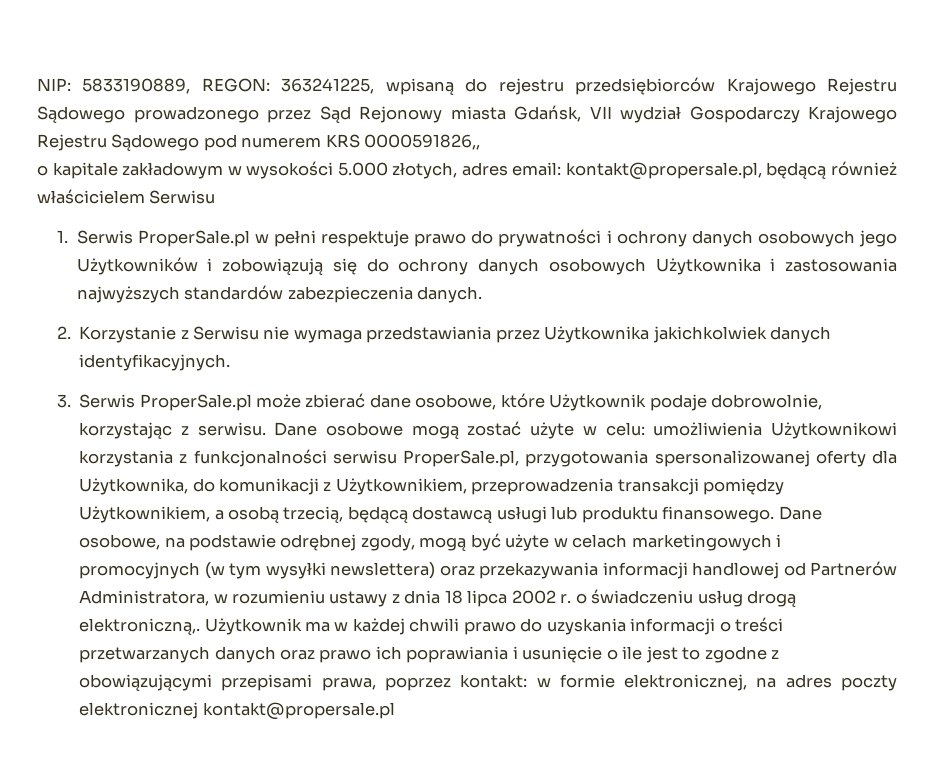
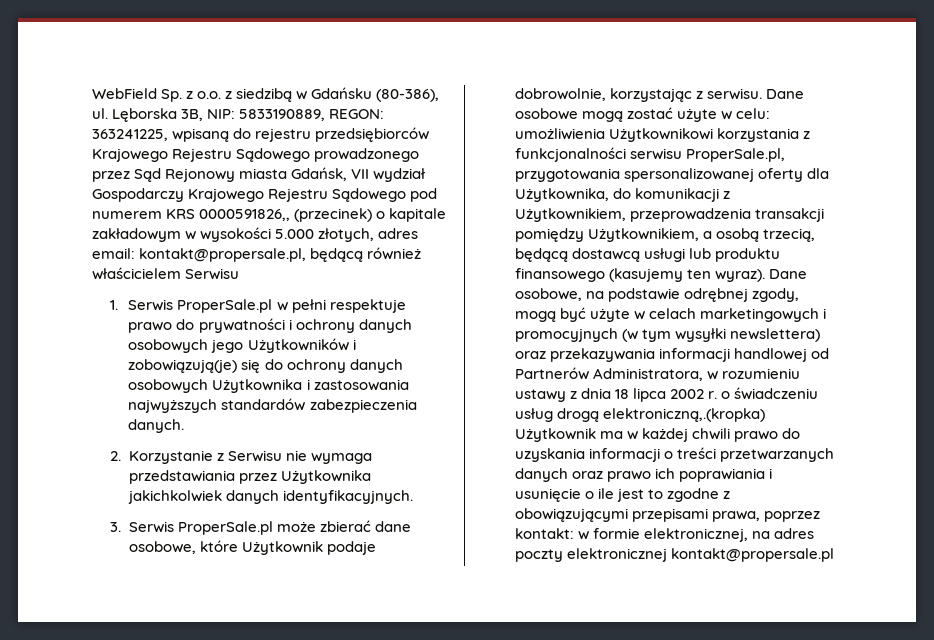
- NIP: 5833190889, REGON: 363241225, wpisaną do rejestru przedsiębiorców Krajowego Rejestru Sądowego prowadzonego przez Sąd Rejonowy miasta Gdańsk, VII wydział Gospodarczy Krajowego Rejestru Sądowego pod numerem KRS 0000591826,,
- o kapitale zakładowym w wysokości 5.000 złotych, adres email: kontakt@propersale.pl, będącą również właścicielem Serwisu
+ WebField Sp. z o.o. z siedzibą w Gdańsku (80-386), ul. Lęborska 3B, NIP: 5833190889, REGON: 363241225, wpisaną do rejestru przedsiębiorców Krajowego Rejestru Sądowego prowadzonego przez Sąd Rejonowy miasta Gdańsk, VII wydział Gospodarczy Krajowego Rejestru Sądowego pod numerem KRS 0000591826,, (przecinek) o kapitale zakładowym w wysokości 5.000 złotych, adres email: kontakt@propersale.pl, będącą również właścicielem Serwisu
- 1. Serwis ProperSale.pl w pełni respektuje prawo do prywatności i ochrony danych osobowych jego Użytkowników i zobowiązują się do ochrony danych osobowych Użytkownika i zastosowania najwyższych standardów zabezpieczenia danych.
+ 1. Serwis ProperSale.pl w pełni respektuje prawo do prywatności i ochrony danych osobowych jego Użytkowników i zobowiązują(je) się do ochrony danych osobowych Użytkownika i zastosowania najwyższych standardów zabezpieczenia danych.
- Dane osobowe mogą zostać użyte w celu: umożliwienia Użytkownikowi korzystania z funkcjonalności serwisu ProperSale.pl, przygotowania spersonalizowanej oferty dla Użytkownika, do komunikacji z Użytkownikiem, przeprowadzenia transakcji pomiędzy Użytkownikiem, a osobą trzecią, będącą dostawcą usługi lub produktu finansowego.
+ Dane osobowe mogą zostać użyte w celu: umożliwienia Użytkownikowi korzystania z funkcjonalności serwisu ProperSale.pl, przygotowania spersonalizowanej oferty dla Użytkownika, do komunikacji z Użytkownikiem, przeprowadzenia transakcji pomiędzy Użytkownikiem, a osobą trzecią, będącą dostawcą usługi lub produktu finansowego (kasujemy ten wyraz).
- Dane osobowe, na podstawie odrębnej zgody, mogą być użyte w celach marketingowych i promocyjnych (w tym wysyłki newslettera) oraz przekazywania informacji handlowej od Partnerów Administratora, w rozumieniu ustawy z dnia 18 lipca 2002 r. o świadczeniu usług drogą elektroniczną,. Użytkownik ma w każdej chwili prawo do uzyskania informacji o treści przetwarzanych danych oraz prawo ich poprawiania i usunięcie o ile jest to zgodne z obowiązującymi przepisami prawa, poprzez kontakt:
+ Dane osobowe, na podstawie odrębnej zgody, mogą być użyte w celach marketingowych i promocyjnych (w tym wysyłki newslettera) oraz przekazywania informacji handlowej od Partnerów Administratora, w rozumieniu ustawy z dnia 18 lipca 2002 r. o świadczeniu usług drogą elektroniczną,.(kropka) Użytkownik ma w każdej chwili prawo do uzyskania informacji o treści przetwarzanych danych oraz prawo ich poprawiania i usunięcie o ile jest to zgodne z obowiązującymi przepisami prawa, poprzez kontakt:

